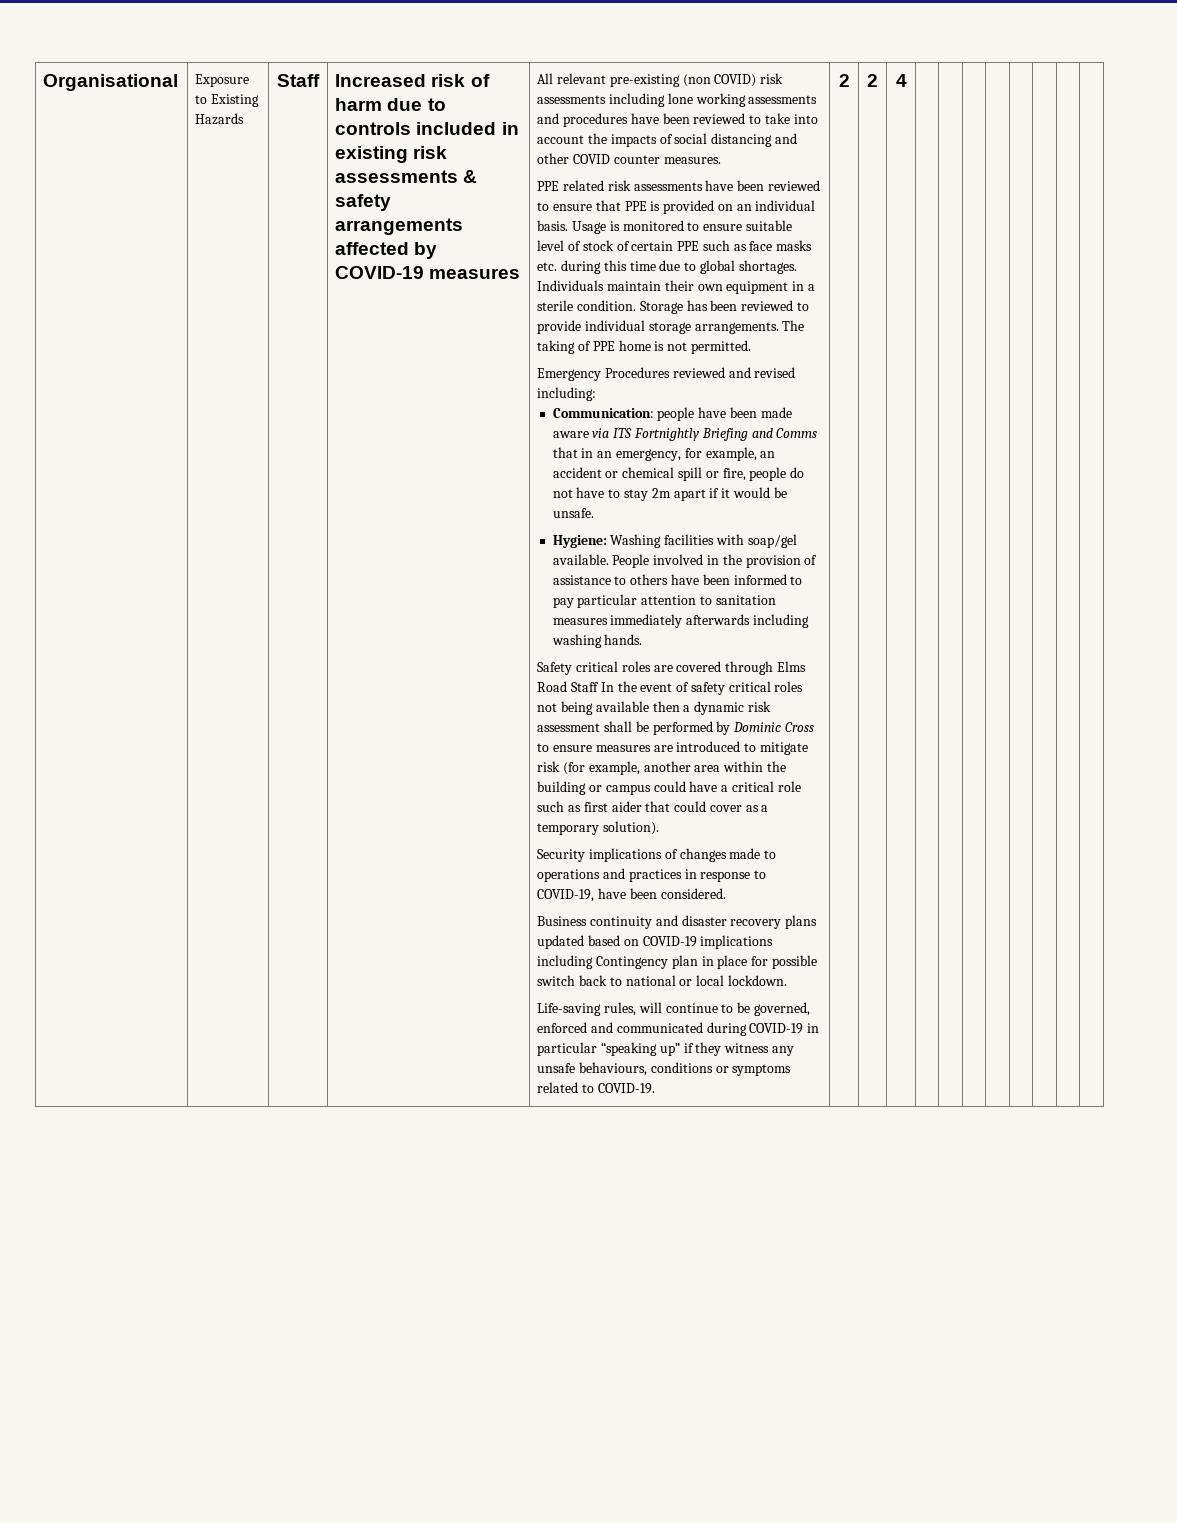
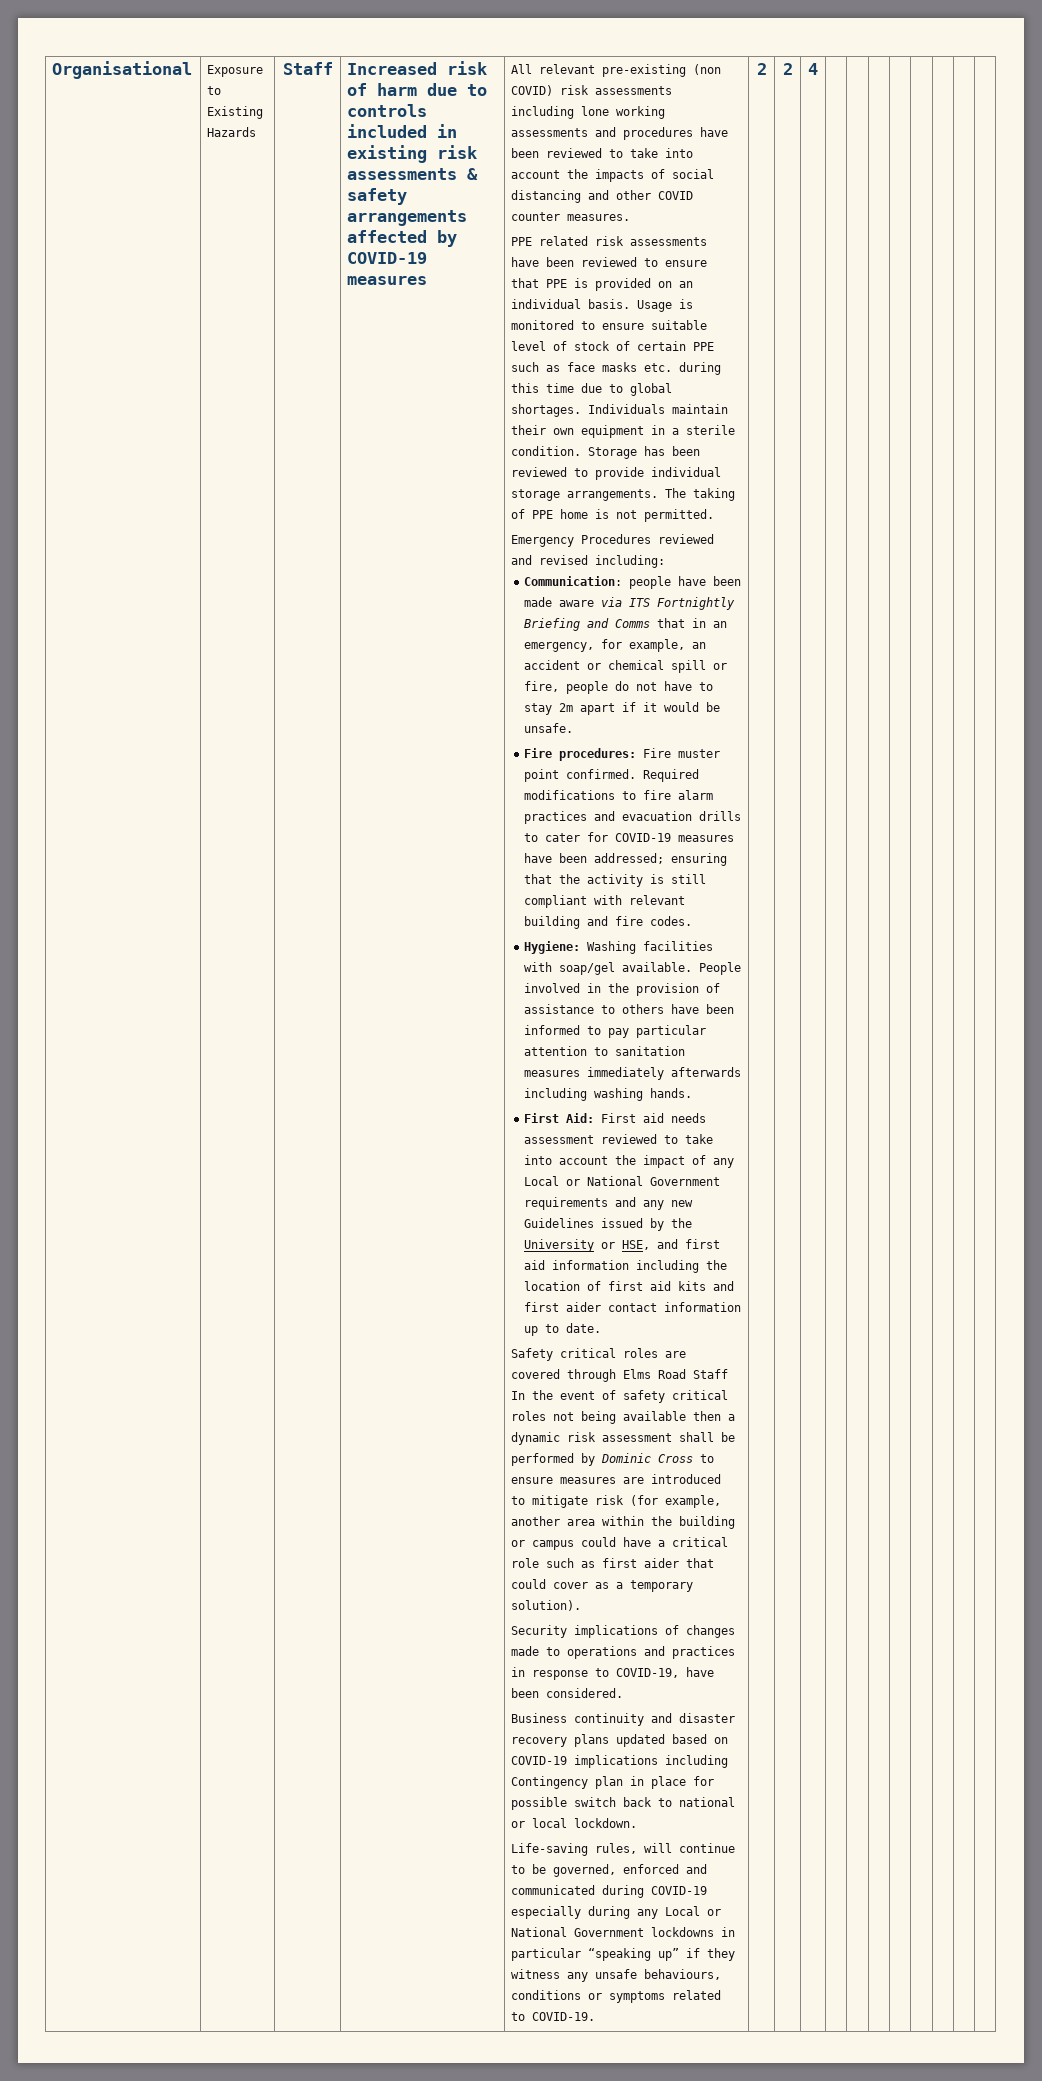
+ Fire procedures: Fire muster point confirmed. Required modifications to fire alarm practices and evacuation drills to cater for COVID-19 measures have been addressed; ensuring that the activity is still compliant with relevant building and fire codes.
+ First Aid: First aid needs assessment reviewed to take into account the impact of any Local or National Government requirements and any new Guidelines issued by the University or HSE, and first aid information including the location of first aid kits and first aider contact information up to date.
- Life-saving rules, will continue to be governed, enforced and communicated during COVID-19 in particular “speaking up” if they witness any unsafe behaviours, conditions or symptoms related to COVID-19.
+ Life-saving rules, will continue to be governed, enforced and communicated during COVID-19 especially during any Local or National Government lockdowns in particular “speaking up” if they witness any unsafe behaviours, conditions or symptoms related to COVID-19.

